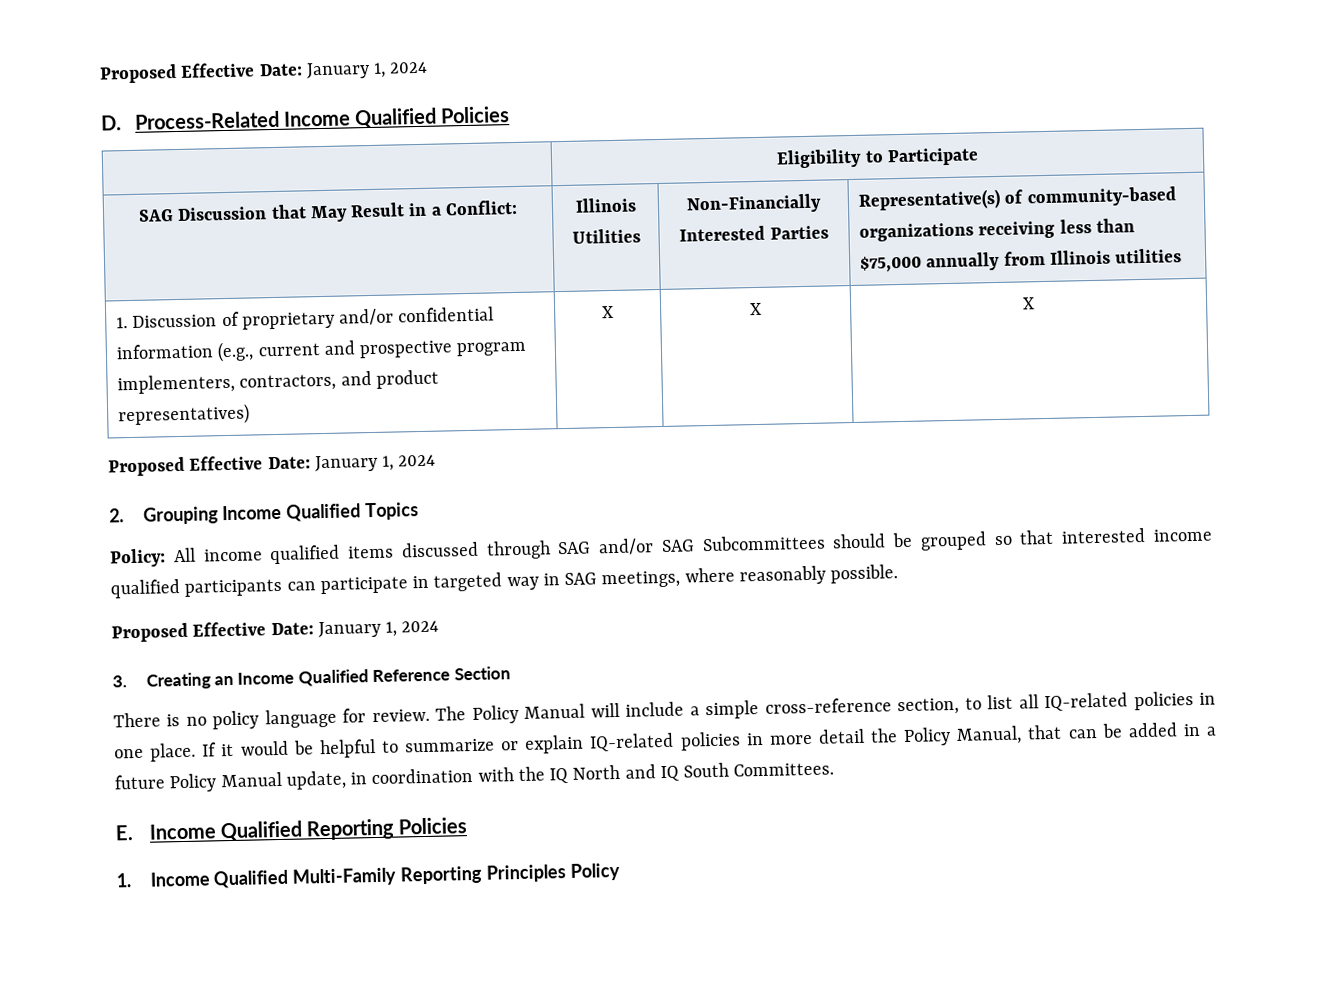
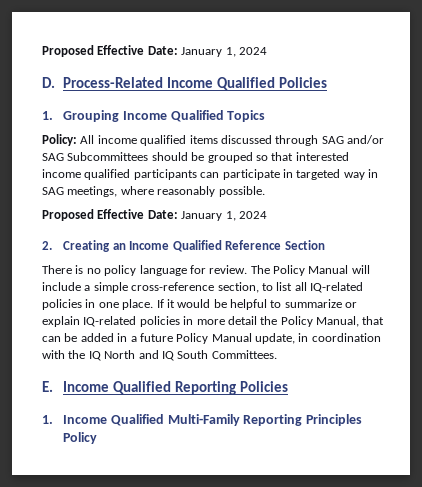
- | Eligibility to Participate
- SAG Discussion that May Result in a Conflict: | Illinois Utilities | Non-Financially Interested Parties | Representative(s) of community-based organizations receiving less than $75,000 annually from Illinois utilities
- 1. Discussion of proprietary and/or confidential information (e.g., current and prospective program implementers, contractors, and product representatives) | X | X | X
- Proposed Effective Date: January 1, 2024
- 2. Grouping Income Qualified Topics
+ 1. Grouping Income Qualified Topics
- 3. Creating an Income Qualified Reference Section
+ 2. Creating an Income Qualified Reference Section

